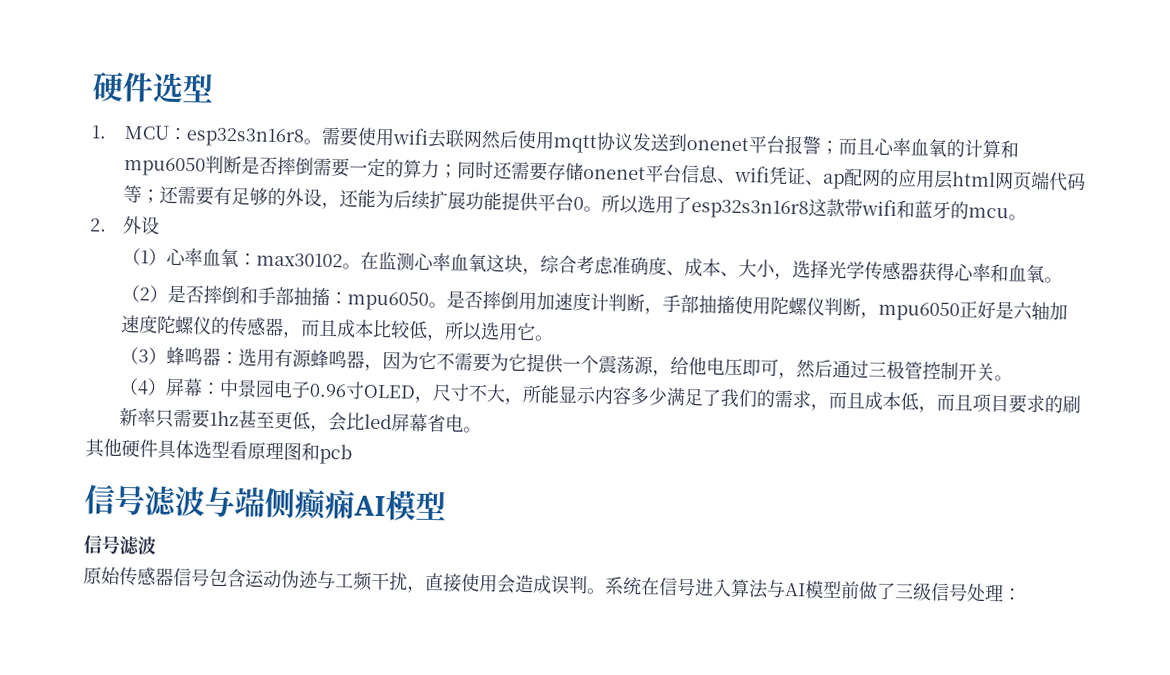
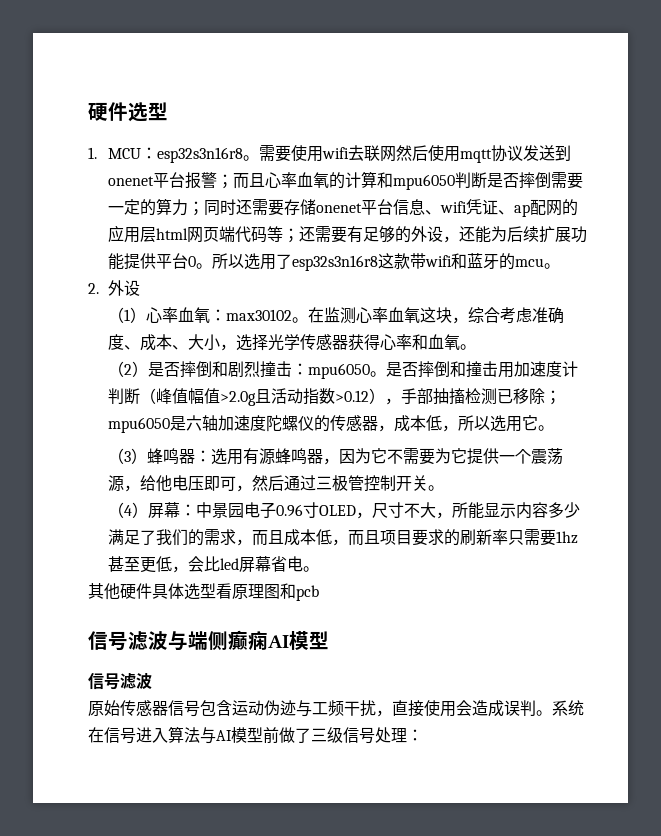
- （2）是否摔倒和手部抽搐：mpu6050。
+ （2）是否摔倒和剧烈撞击：mpu6050。
- 是否摔倒用加速度计判断，手部抽搐使用陀螺仪判断，mpu6050正好是六轴加速度陀螺仪的传感器，而且成本比较低，所以选用它。
+ 是否摔倒和撞击用加速度计判断（峰值幅值>2.0g且活动指数>0.12），手部抽搐检测已移除；mpu6050是六轴加速度陀螺仪的传感器，成本低，所以选用它。

